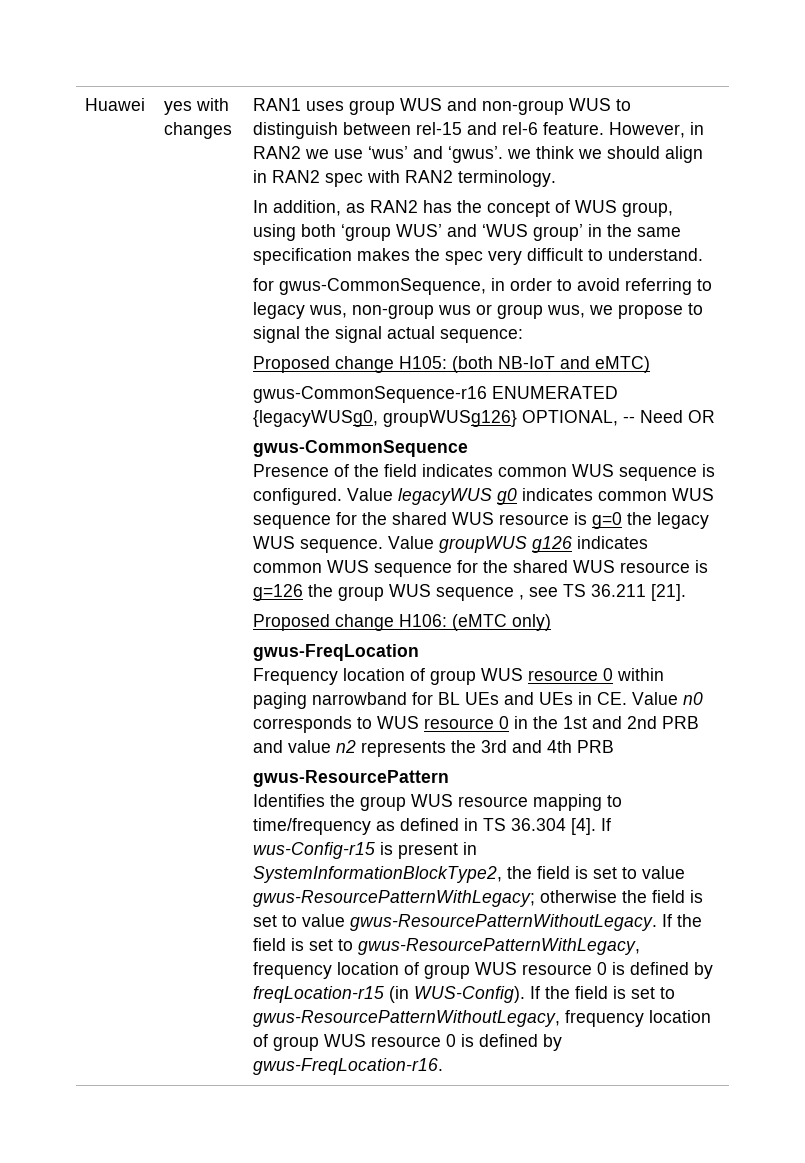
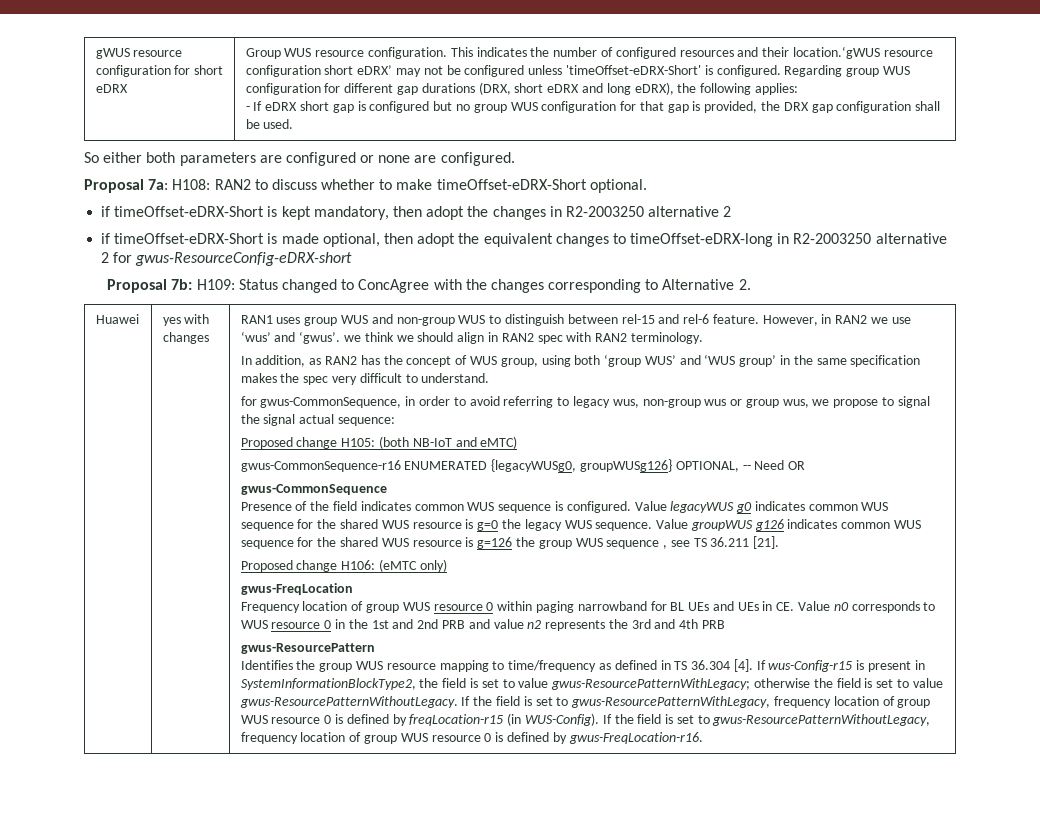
+ gWUS resource configuration for short eDRX | Group WUS resource configuration. This indicates the number of configured resources and their location.‘gWUS resource configuration short eDRX’ may not be configured unless 'timeOffset-eDRX-Short' is configured. Regarding group WUS configuration for different gap durations (DRX, short eDRX and long eDRX), the following applies:
+ - If eDRX short gap is configured but no group WUS configuration for that gap is provided, the DRX gap configuration shall be used.
+ So either both parameters are configured or none are configured.
+ Proposal 7a: H108: RAN2 to discuss whether to make timeOffset-eDRX-Short optional.
+ if timeOffset-eDRX-Short is kept mandatory, then adopt the changes in R2-2003250 alternative 2
+ if timeOffset-eDRX-Short is made optional, then adopt the equivalent changes to timeOffset-eDRX-long in R2-2003250 alternative 2 for gwus-ResourceConfig-eDRX-short
+ Proposal 7b: H109: Status changed to ConcAgree with the changes corresponding to Alternative 2.

